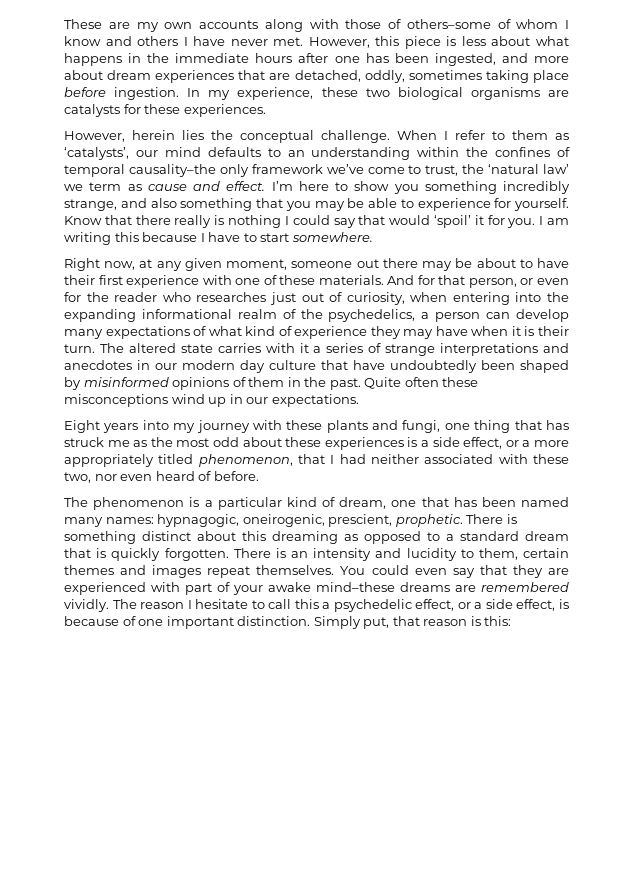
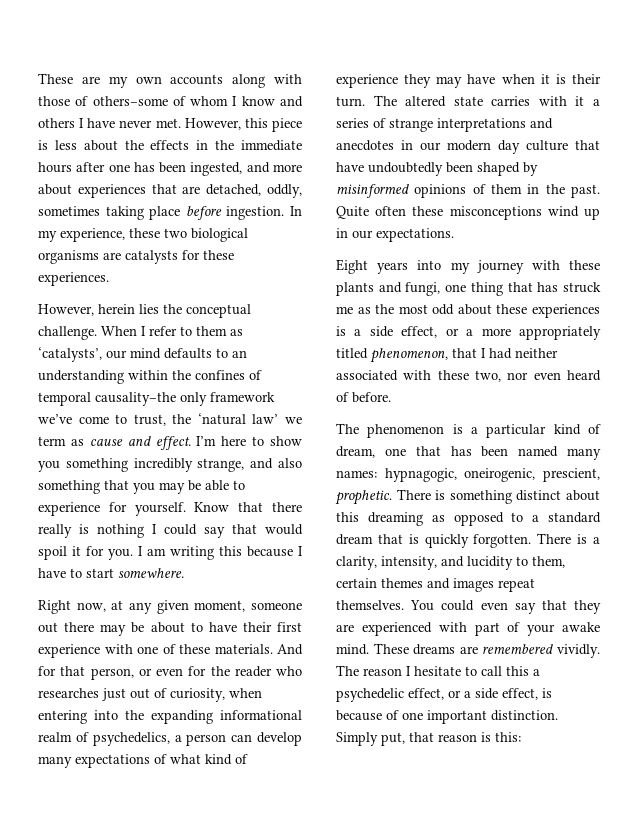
- However, this piece is less about what happens in the immediate hours after one has been ingested, and more about dream experiences that are detached, oddly, sometimes taking place before ingestion.
+ However, this piece is less about the effects in the immediate hours after one has been ingested, and more about experiences that are detached, oddly, sometimes taking place before ingestion.
- Know that there really is nothing I could say that would ‘spoil’ it for you.
+ Know that there really is nothing I could say that would spoil it for you.
- And for that person, or even for the reader who researches just out of curiosity, when entering into the expanding informational realm of the psychedelics, a person can develop many expectations of what kind of experience they may have when it is their turn.
+ And for that person, or even for the reader who researches just out of curiosity, when entering into the expanding informational realm of psychedelics, a person can develop many expectations of what kind of experience they may have when it is their turn.
- There is an intensity and lucidity to them, certain themes and images repeat themselves.
+ There is a clarity, intensity, and lucidity to them, certain themes and images repeat themselves.
- You could even say that they are experienced with part of your awake mind–these dreams are remembered vividly.
+ You could even say that they are experienced with part of your awake mind. These dreams are remembered vividly.

